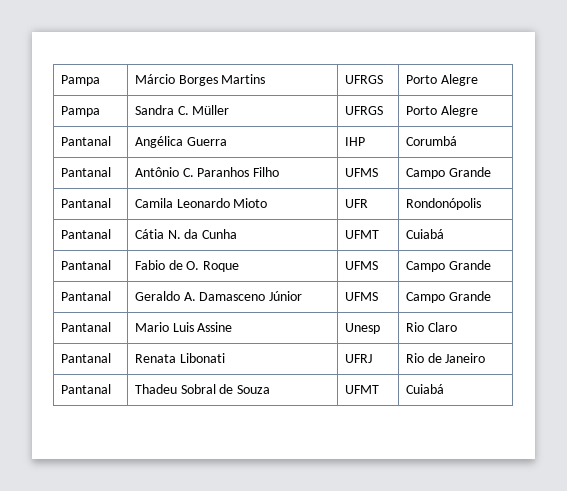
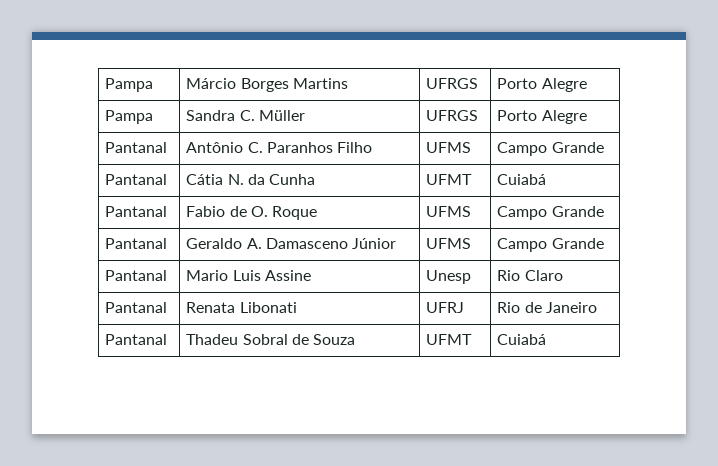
- Pantanal | Angélica Guerra | IHP | Corumbá
- Pantanal | Camila Leonardo Mioto | UFR | Rondonópolis

